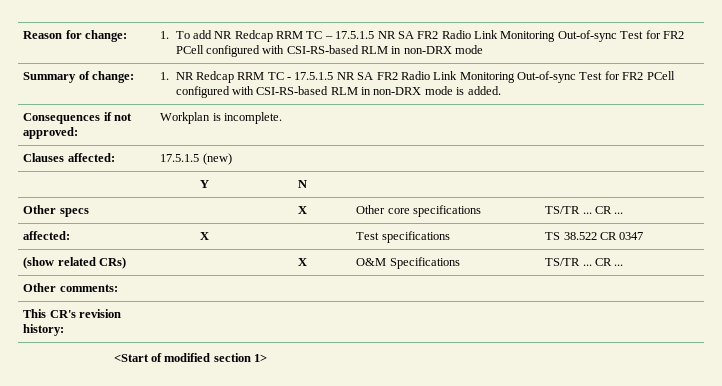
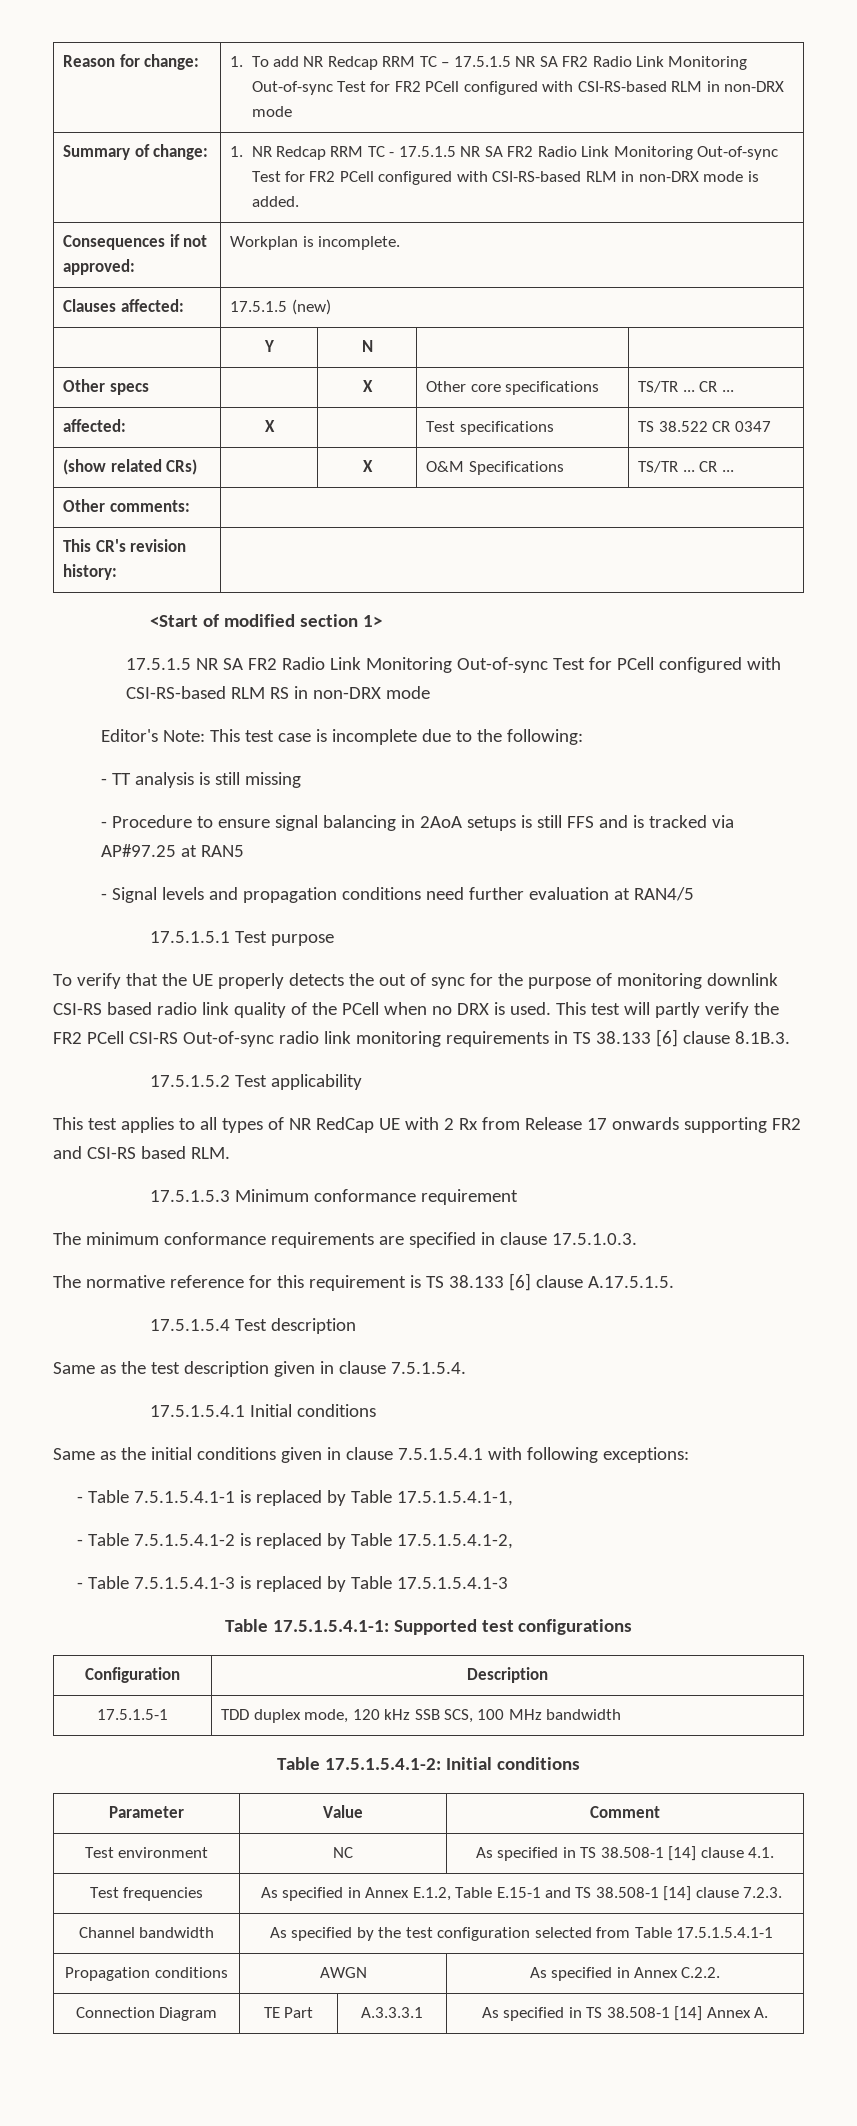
+ 17.5.1.5 NR SA FR2 Radio Link Monitoring Out-of-sync Test for PCell configured with CSI-RS-based RLM RS in non-DRX mode
+ Editor's Note: This test case is incomplete due to the following:
+ - TT analysis is still missing
+ - Procedure to ensure signal balancing in 2AoA setups is still FFS and is tracked via AP#97.25 at RAN5
+ - Signal levels and propagation conditions need further evaluation at RAN4/5
+ 17.5.1.5.1 Test purpose
+ To verify that the UE properly detects the out of sync for the purpose of monitoring downlink CSI-RS based radio link quality of the PCell when no DRX is used. This test will partly verify the FR2 PCell CSI-RS Out-of-sync radio link monitoring requirements in TS 38.133 [6] clause 8.1B.3.
+ 17.5.1.5.2 Test applicability
+ This test applies to all types of NR RedCap UE with 2 Rx from Release 17 onwards supporting FR2 and CSI-RS based RLM.
+ 17.5.1.5.3 Minimum conformance requirement
+ The minimum conformance requirements are specified in clause 17.5.1.0.3.
+ The normative reference for this requirement is TS 38.133 [6] clause A.17.5.1.5.
+ 17.5.1.5.4 Test description
+ Same as the test description given in clause 7.5.1.5.4.
+ 17.5.1.5.4.1 Initial conditions
+ Same as the initial conditions given in clause 7.5.1.5.4.1 with following exceptions:
+ - Table 7.5.1.5.4.1-1 is replaced by Table 17.5.1.5.4.1-1,
+ - Table 7.5.1.5.4.1-2 is replaced by Table 17.5.1.5.4.1-2,
+ - Table 7.5.1.5.4.1-3 is replaced by Table 17.5.1.5.4.1-3
+ Table 17.5.1.5.4.1-1: Supported test configurations
+ Configuration | Description
+ 17.5.1.5-1 | TDD duplex mode, 120 kHz SSB SCS, 100 MHz bandwidth
+ Table 17.5.1.5.4.1-2: Initial conditions
+ Parameter | Value | Comment
+ Test environment | NC | As specified in TS 38.508-1 [14] clause 4.1.
+ Test frequencies | As specified in Annex E.1.2, Table E.15-1 and TS 38.508-1 [14] clause 7.2.3.
+ Channel bandwidth | As specified by the test configuration selected from Table 17.5.1.5.4.1-1
+ Propagation conditions | AWGN | As specified in Annex C.2.2.
+ Connection Diagram | TE Part | A.3.3.3.1 | As specified in TS 38.508-1 [14] Annex A.

